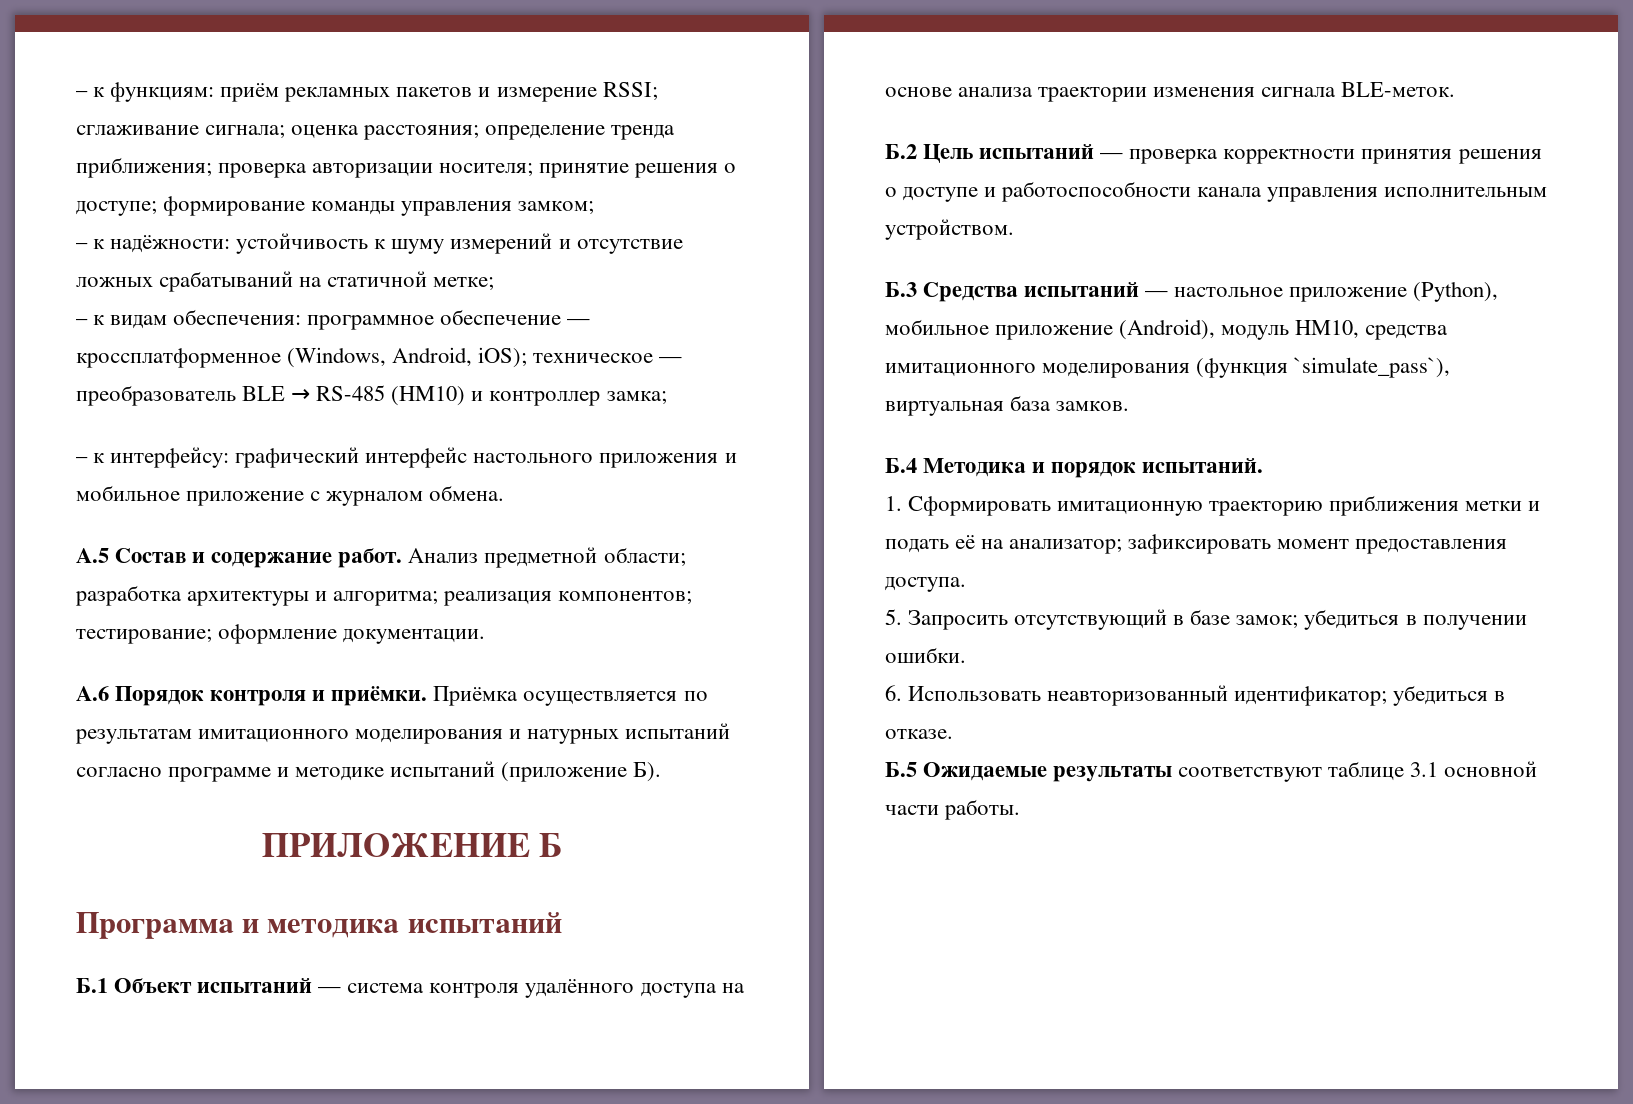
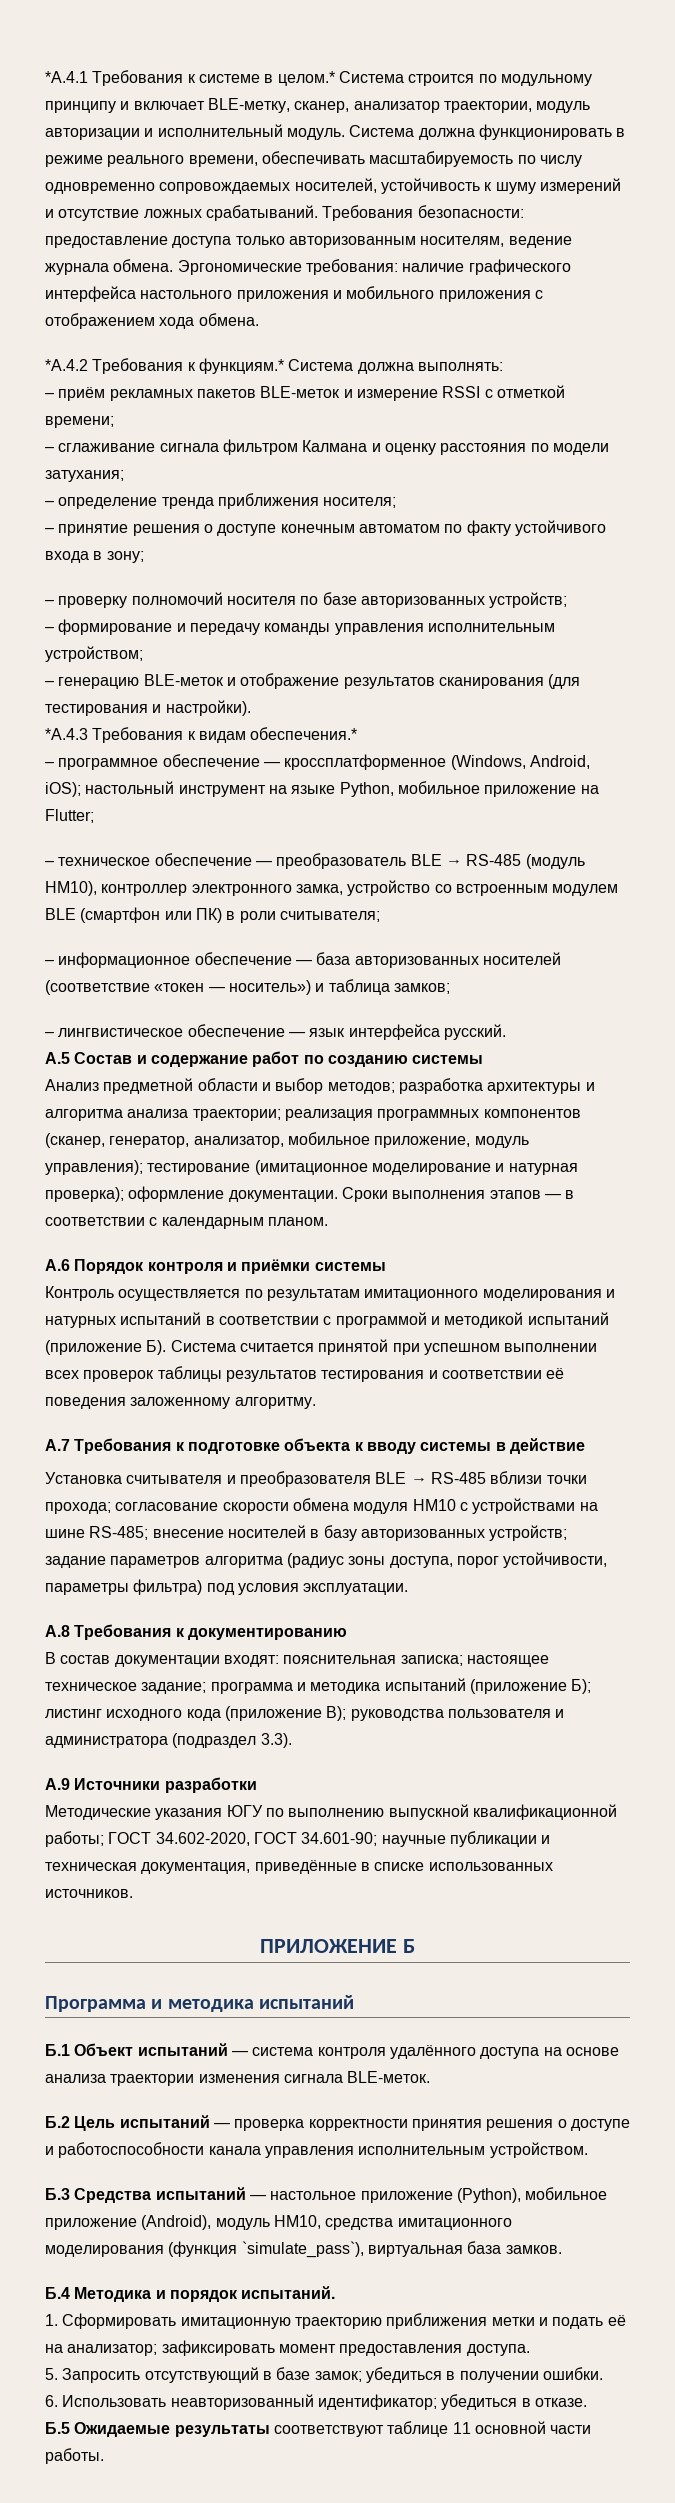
- – к функциям: приём рекламных пакетов и измерение RSSI; сглаживание сигнала; оценка расстояния; определение тренда приближения; проверка авторизации носителя; принятие решения о доступе; формирование команды управления замком;
- – к надёжности: устойчивость к шуму измерений и отсутствие ложных срабатываний на статичной метке;
- – к видам обеспечения: программное обеспечение — кроссплатформенное (Windows, Android, iOS); техническое — преобразователь BLE → RS-485 (HM10) и контроллер замка;
- – к интерфейсу: графический интерфейс настольного приложения и мобильное приложение с журналом обмена.
- А.5 Состав и содержание работ. Анализ предметной области; разработка архитектуры и алгоритма; реализация компонентов; тестирование; оформление документации.
+ *А.4.1 Требования к системе в целом.* Система строится по модульному принципу и включает BLE-метку, сканер, анализатор траектории, модуль авторизации и исполнительный модуль. Система должна функционировать в режиме реального времени, обеспечивать масштабируемость по числу одновременно сопровождаемых носителей, устойчивость к шуму измерений и отсутствие ложных срабатываний. Требования безопасности: предоставление доступа только авторизованным носителям, ведение журнала обмена. Эргономические требования: наличие графического интерфейса настольного приложения и мобильного приложения с отображением хода обмена.
+ *А.4.2 Требования к функциям.* Система должна выполнять:
+ – приём рекламных пакетов BLE-меток и измерение RSSI с отметкой времени;
+ – сглаживание сигнала фильтром Калмана и оценку расстояния по модели затухания;
+ – определение тренда приближения носителя;
+ – принятие решения о доступе конечным автоматом по факту устойчивого входа в зону;
+ – проверку полномочий носителя по базе авторизованных устройств;
+ – формирование и передачу команды управления исполнительным устройством;
+ – генерацию BLE-меток и отображение результатов сканирования (для тестирования и настройки).
+ *А.4.3 Требования к видам обеспечения.*
+ – программное обеспечение — кроссплатформенное (Windows, Android, iOS); настольный инструмент на языке Python, мобильное приложение на Flutter;
+ – техническое обеспечение — преобразователь BLE → RS-485 (модуль HM10), контроллер электронного замка, устройство со встроенным модулем BLE (смартфон или ПК) в роли считывателя;
+ – информационное обеспечение — база авторизованных носителей (соответствие «токен — носитель») и таблица замков;
+ – лингвистическое обеспечение — язык интерфейса русский.
+ А.5 Состав и содержание работ по созданию системы
+ Анализ предметной области и выбор методов; разработка архитектуры и алгоритма анализа траектории; реализация программных компонентов (сканер, генератор, анализатор, мобильное приложение, модуль управления); тестирование (имитационное моделирование и натурная проверка); оформление документации. Сроки выполнения этапов — в соответствии с календарным планом.
- А.6 Порядок контроля и приёмки. Приёмка осуществляется по результатам имитационного моделирования и натурных испытаний согласно программе и методике испытаний (приложение Б).
+ А.6 Порядок контроля и приёмки системы
+ Контроль осуществляется по результатам имитационного моделирования и натурных испытаний в соответствии с программой и методикой испытаний (приложение Б). Система считается принятой при успешном выполнении всех проверок таблицы результатов тестирования и соответствии её поведения заложенному алгоритму.
+ А.7 Требования к подготовке объекта к вводу системы в действие
+ Установка считывателя и преобразователя BLE → RS-485 вблизи точки прохода; согласование скорости обмена модуля HM10 с устройствами на шине RS-485; внесение носителей в базу авторизованных устройств; задание параметров алгоритма (радиус зоны доступа, порог устойчивости, параметры фильтра) под условия эксплуатации.
+ А.8 Требования к документированию
+ В состав документации входят: пояснительная записка; настоящее техническое задание; программа и методика испытаний (приложение Б); листинг исходного кода (приложение В); руководства пользователя и администратора (подраздел 3.3).
+ А.9 Источники разработки
+ Методические указания ЮГУ по выполнению выпускной квалификационной работы; ГОСТ 34.602-2020, ГОСТ 34.601-90; научные публикации и техническая документация, приведённые в списке использованных источников.
- Б.5 Ожидаемые результаты соответствуют таблице 3.1 основной части работы.
+ Б.5 Ожидаемые результаты соответствуют таблице 11 основной части работы.

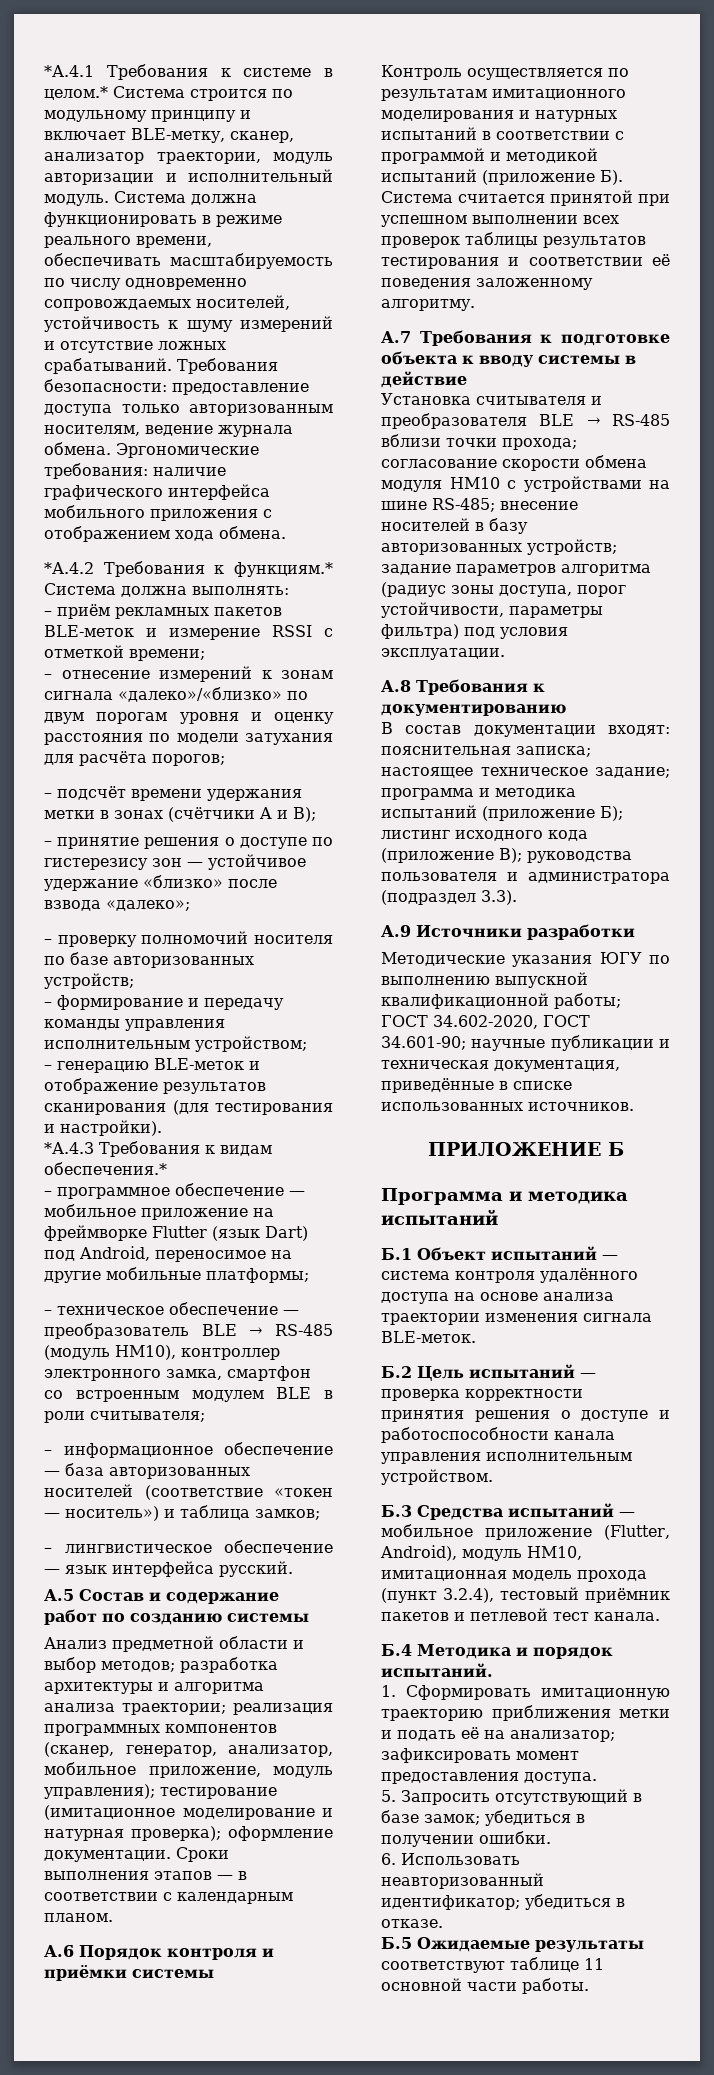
- Эргономические требования: наличие графического интерфейса настольного приложения и мобильного приложения с отображением хода обмена.
+ Эргономические требования: наличие графического интерфейса мобильного приложения с отображением хода обмена.
- – сглаживание сигнала фильтром Калмана и оценку расстояния по модели затухания;
- – определение тренда приближения носителя;
+ – отнесение измерений к зонам сигнала «далеко»/«близко» по двум порогам уровня и оценку расстояния по модели затухания для расчёта порогов;
+ – подсчёт времени удержания метки в зонах (счётчики A и B);
- – принятие решения о доступе конечным автоматом по факту устойчивого входа в зону;
+ – принятие решения о доступе по гистерезису зон — устойчивое удержание «близко» после взвода «далеко»;
- – программное обеспечение — кроссплатформенное (Windows, Android, iOS); настольный инструмент на языке Python, мобильное приложение на Flutter;
+ – программное обеспечение — мобильное приложение на фреймворке Flutter (язык Dart) под Android, переносимое на другие мобильные платформы;
- – техническое обеспечение — преобразователь BLE → RS-485 (модуль HM10), контроллер электронного замка, устройство со встроенным модулем BLE (смартфон или ПК) в роли считывателя;
+ – техническое обеспечение — преобразователь BLE → RS-485 (модуль HM10), контроллер электронного замка, смартфон со встроенным модулем BLE в роли считывателя;
- Б.3 Средства испытаний — настольное приложение (Python), мобильное приложение (Android), модуль HM10, средства имитационного моделирования (функция `simulate_pass`), виртуальная база замков.
+ Б.3 Средства испытаний — мобильное приложение (Flutter, Android), модуль HM10, имитационная модель прохода (пункт 3.2.4), тестовый приёмник пакетов и петлевой тест канала.

